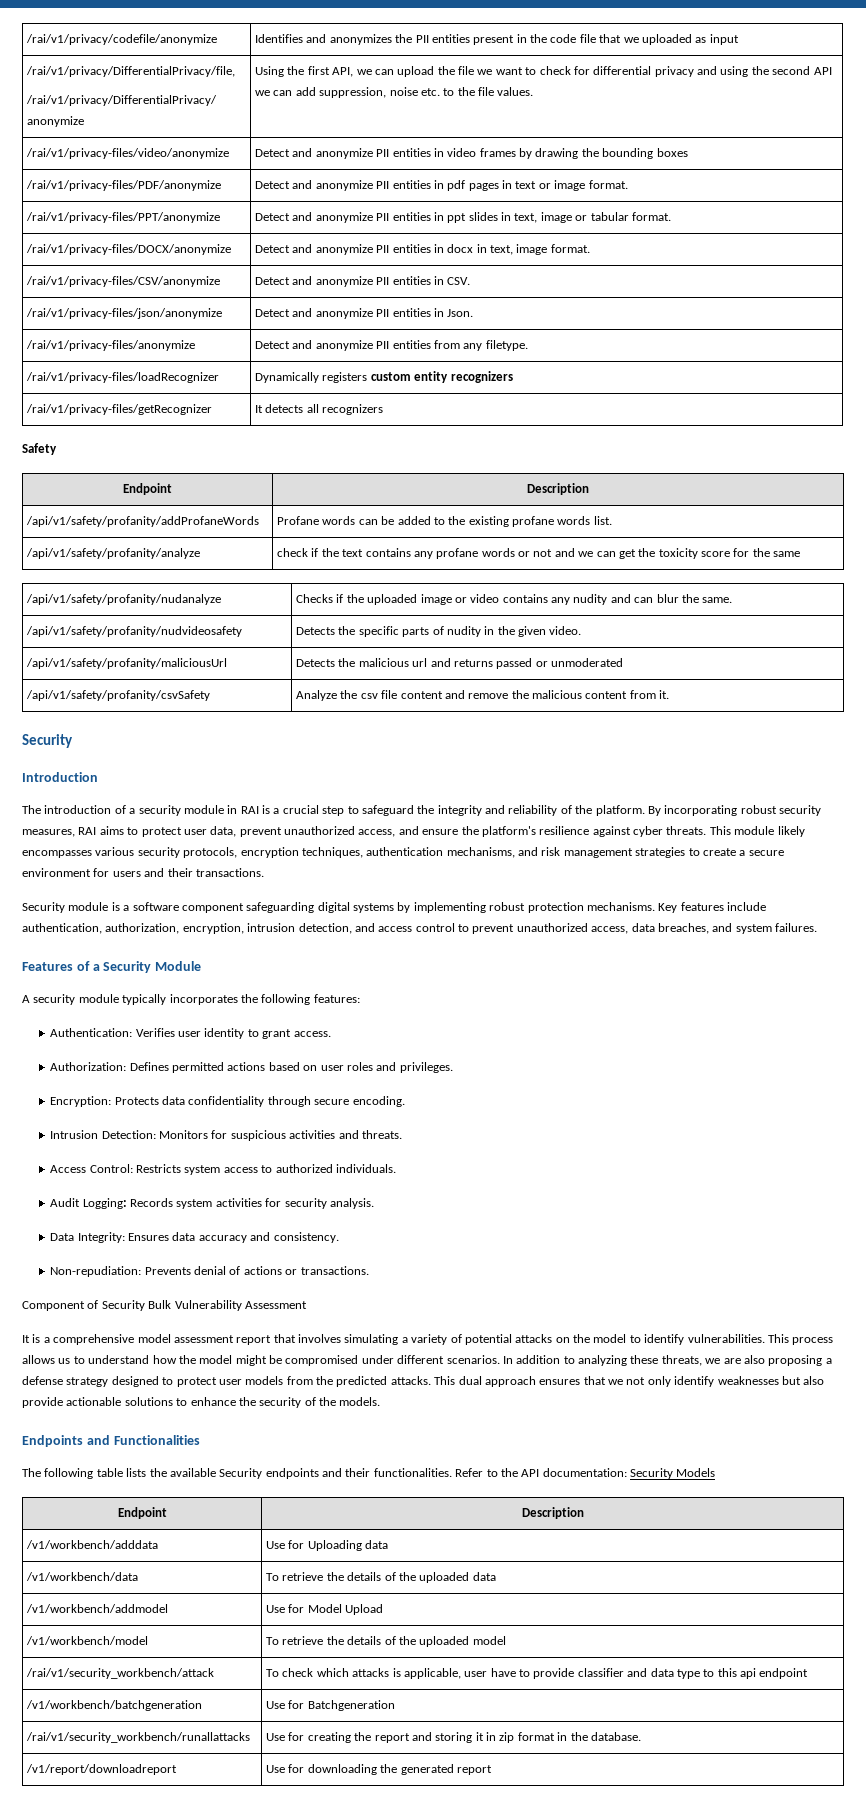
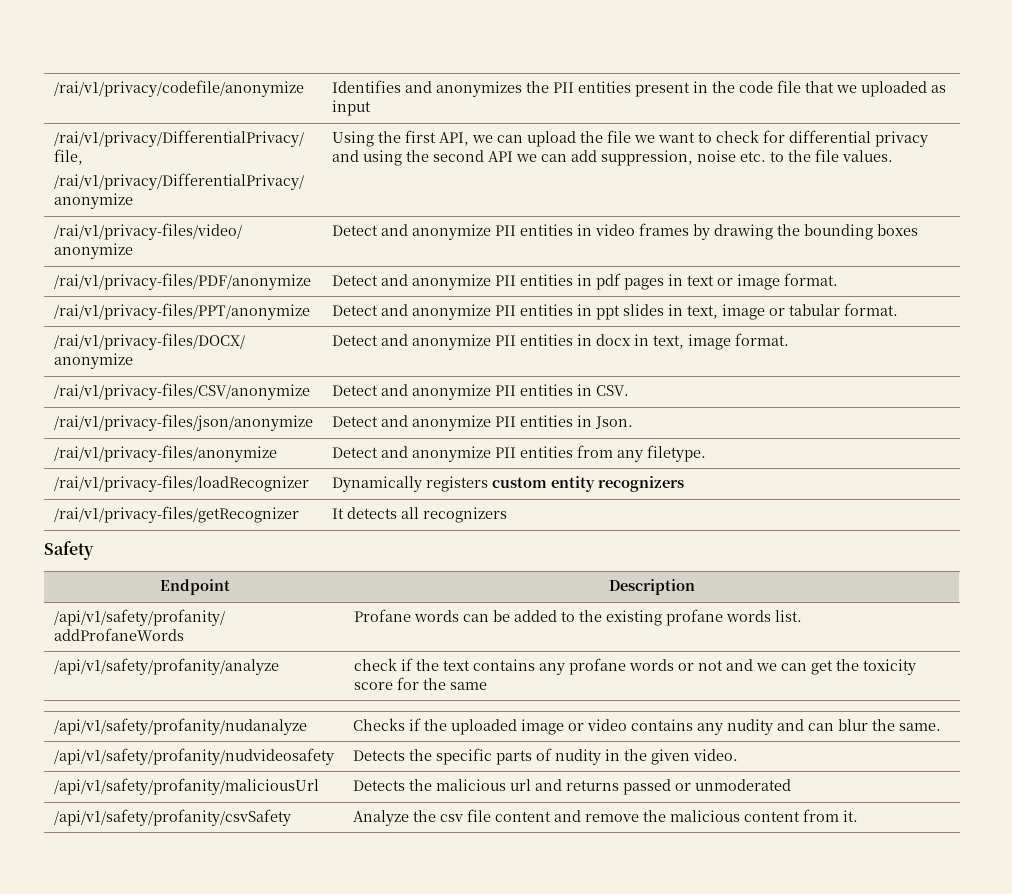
  /api/v1/safety/profanity/csvSafety | Analyze the csv file content and remove the malicious content from it.
- Security
- Introduction
- The introduction of a security module in RAI is a crucial step to safeguard the integrity and reliability of the platform. By incorporating robust security measures, RAI aims to protect user data, prevent unauthorized access, and ensure the platform's resilience against cyber threats. This module likely encompasses various security protocols, encryption techniques, authentication mechanisms, and risk management strategies to create a secure environment for users and their transactions.
- Security module is a software component safeguarding digital systems by implementing robust protection mechanisms. Key features include authentication, authorization, encryption, intrusion detection, and access control to prevent unauthorized access, data breaches, and system failures.
- Features of a Security Module
- A security module typically incorporates the following features:
- Authentication: Verifies user identity to grant access.
- Authorization: Defines permitted actions based on user roles and privileges.
- Encryption: Protects data confidentiality through secure encoding.
- Intrusion Detection: Monitors for suspicious activities and threats.
- Access Control: Restricts system access to authorized individuals.
- Audit Logging: Records system activities for security analysis.
- Data Integrity: Ensures data accuracy and consistency.
- Non-repudiation: Prevents denial of actions or transactions.
- Component of Security Bulk Vulnerability Assessment
- It is a comprehensive model assessment report that involves simulating a variety of potential attacks on the model to identify vulnerabilities. This process allows us to understand how the model might be compromised under different scenarios. In addition to analyzing these threats, we are also proposing a defense strategy designed to protect user models from the predicted attacks. This dual approach ensures that we not only identify weaknesses but also provide actionable solutions to enhance the security of the models.
- Endpoints and Functionalities
- The following table lists the available Security endpoints and their functionalities. Refer to the API documentation: Security Models
- Endpoint | Description
- /v1/workbench/adddata | Use for Uploading data
- /v1/workbench/data | To retrieve the details of the uploaded data
- /v1/workbench/addmodel | Use for Model Upload
- /v1/workbench/model | To retrieve the details of the uploaded model
- /rai/v1/security_workbench/attack | To check which attacks is applicable, user have to provide classifier and data type to this api endpoint
- /v1/workbench/batchgeneration | Use for Batchgeneration
- /rai/v1/security_workbench/runallattacks | Use for creating the report and storing it in zip format in the database.
- /v1/report/downloadreport | Use for downloading the generated report

